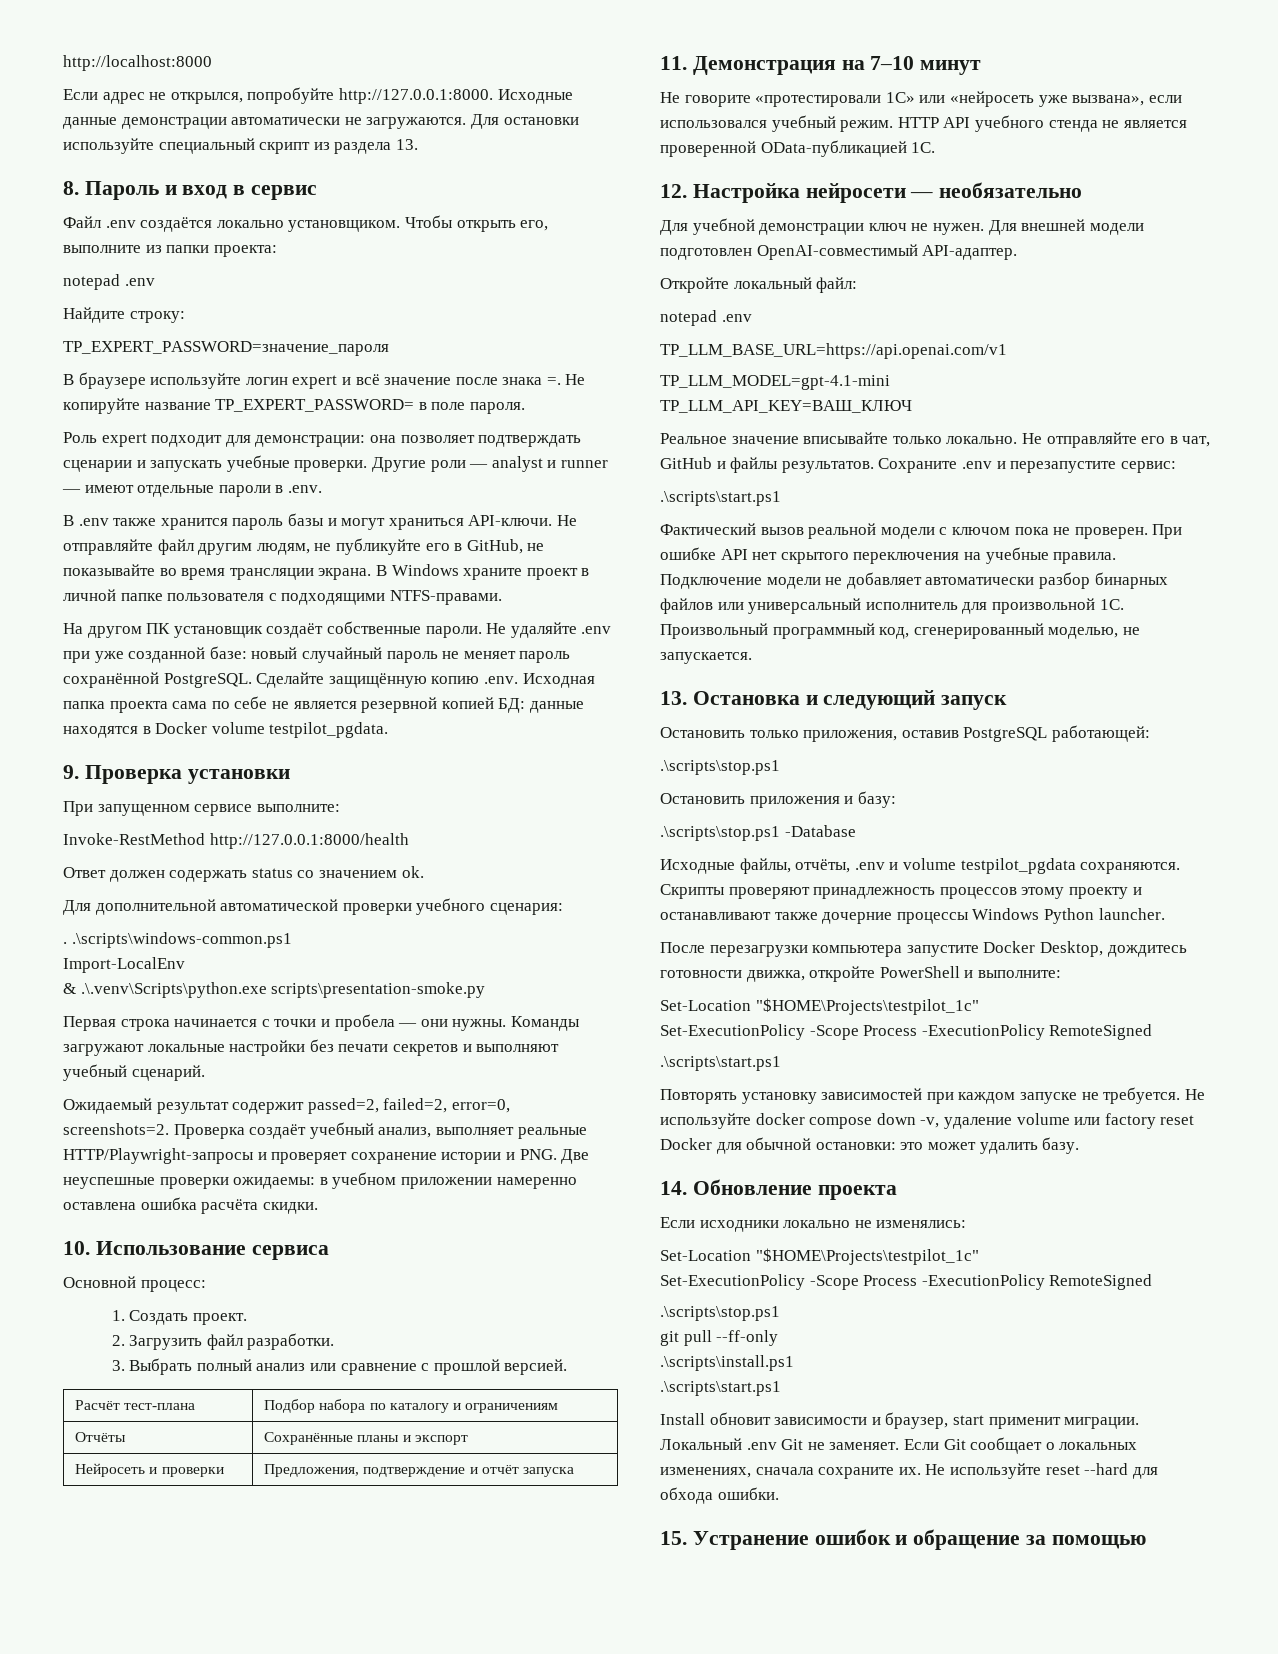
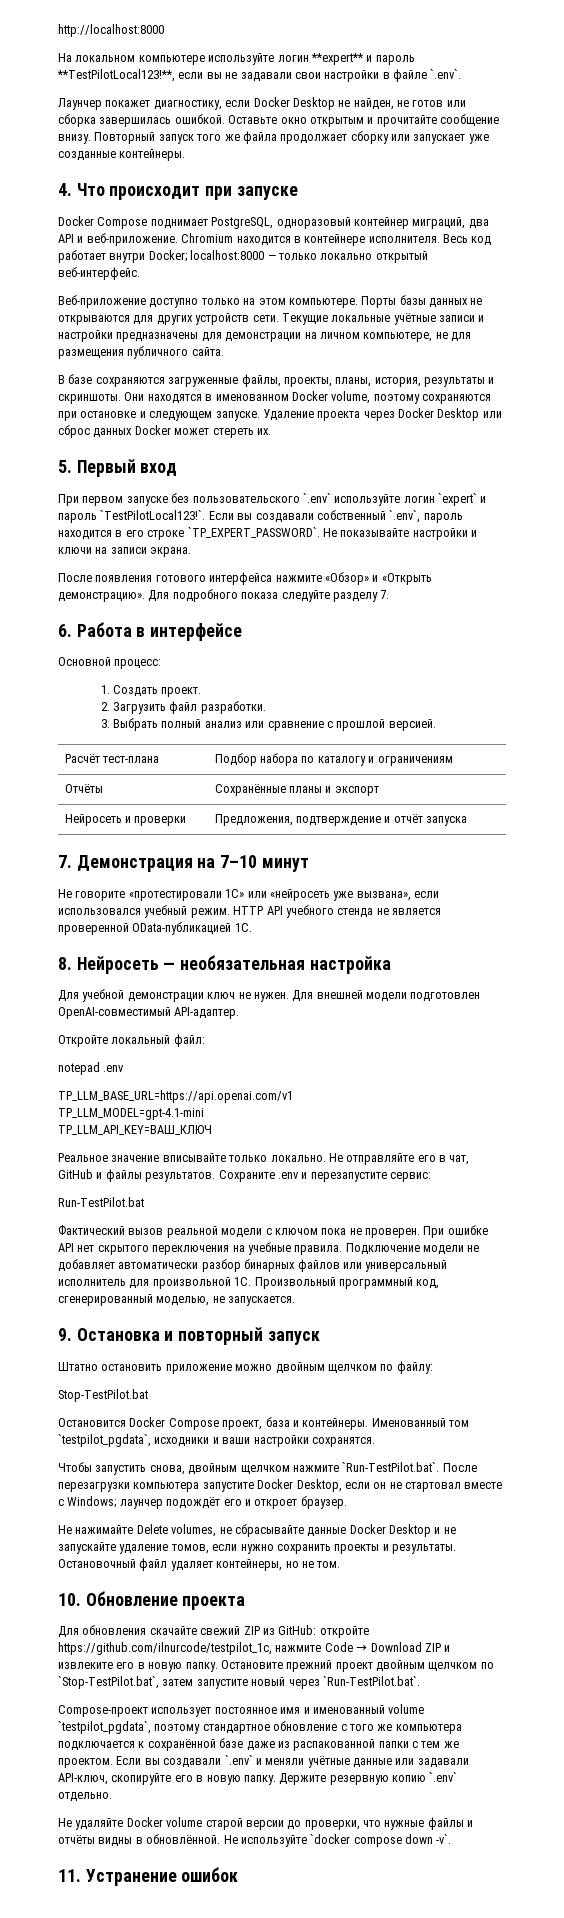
- Если адрес не открылся, попробуйте http://127.0.0.1:8000. Исходные данные демонстрации автоматически не загружаются. Для остановки используйте специальный скрипт из раздела 13.
- 8. Пароль и вход в сервис
- Файл .env создаётся локально установщиком. Чтобы открыть его, выполните из папки проекта:
- notepad .env
- Найдите строку:
- TP_EXPERT_PASSWORD=значение_пароля
- В браузере используйте логин expert и всё значение после знака =. Не копируйте название TP_EXPERT_PASSWORD= в поле пароля.
- Роль expert подходит для демонстрации: она позволяет подтверждать сценарии и запускать учебные проверки. Другие роли — analyst и runner — имеют отдельные пароли в .env.
- В .env также хранится пароль базы и могут храниться API-ключи. Не отправляйте файл другим людям, не публикуйте его в GitHub, не показывайте во время трансляции экрана. В Windows храните проект в личной папке пользователя с подходящими NTFS-правами.
- На другом ПК установщик создаёт собственные пароли. Не удаляйте .env при уже созданной базе: новый случайный пароль не меняет пароль сохранённой PostgreSQL. Сделайте защищённую копию .env. Исходная папка проекта сама по себе не является резервной копией БД: данные находятся в Docker volume testpilot_pgdata.
- 9. Проверка установки
- При запущенном сервисе выполните:
- Invoke-RestMethod http://127.0.0.1:8000/health
- Ответ должен содержать status со значением ok.
- Для дополнительной автоматической проверки учебного сценария:
- . .\scripts\windows-common.ps1
- Import-LocalEnv
- & .\.venv\Scripts\python.exe scripts\presentation-smoke.py
- Первая строка начинается с точки и пробела — они нужны. Команды загружают локальные настройки без печати секретов и выполняют учебный сценарий.
- Ожидаемый результат содержит passed=2, failed=2, error=0, screenshots=2. Проверка создаёт учебный анализ, выполняет реальные HTTP/Playwright-запросы и проверяет сохранение истории и PNG. Две неуспешные проверки ожидаемы: в учебном приложении намеренно оставлена ошибка расчёта скидки.
- 10. Использование сервиса
+ На локальном компьютере используйте логин **expert** и пароль **TestPilotLocal123!**, если вы не задавали свои настройки в файле `.env`.
+ Лаунчер покажет диагностику, если Docker Desktop не найден, не готов или сборка завершилась ошибкой. Оставьте окно открытым и прочитайте сообщение внизу. Повторный запуск того же файла продолжает сборку или запускает уже созданные контейнеры.
+ 4. Что происходит при запуске
+ Docker Compose поднимает PostgreSQL, одноразовый контейнер миграций, два API и веб-приложение. Chromium находится в контейнере исполнителя. Весь код работает внутри Docker; localhost:8000 — только локально открытый веб-интерфейс.
+ Веб-приложение доступно только на этом компьютере. Порты базы данных не открываются для других устройств сети. Текущие локальные учётные записи и настройки предназначены для демонстрации на личном компьютере, не для размещения публичного сайта.
+ В базе сохраняются загруженные файлы, проекты, планы, история, результаты и скриншоты. Они находятся в именованном Docker volume, поэтому сохраняются при остановке и следующем запуске. Удаление проекта через Docker Desktop или сброс данных Docker может стереть их.
+ 5. Первый вход
+ При первом запуске без пользовательского `.env` используйте логин `expert` и пароль `TestPilotLocal123!`. Если вы создавали собственный `.env`, пароль находится в его строке `TP_EXPERT_PASSWORD`. Не показывайте настройки и ключи на записи экрана.
+ После появления готового интерфейса нажмите «Обзор» и «Открыть демонстрацию». Для подробного показа следуйте разделу 7.
+ 6. Работа в интерфейсе
- 11. Демонстрация на 7–10 минут
+ 7. Демонстрация на 7–10 минут
- 12. Настройка нейросети — необязательно
+ 8. Нейросеть — необязательная настройка
  Сохраните .env и перезапустите сервис:
- .\scripts\start.ps1
+ Run-TestPilot.bat
- 13. Остановка и следующий запуск
+ 9. Остановка и повторный запуск
- Остановить только приложения, оставив PostgreSQL работающей:
- .\scripts\stop.ps1
- Остановить приложения и базу:
- .\scripts\stop.ps1 -Database
- Исходные файлы, отчёты, .env и volume testpilot_pgdata сохраняются. Скрипты проверяют принадлежность процессов этому проекту и останавливают также дочерние процессы Windows Python launcher.
- После перезагрузки компьютера запустите Docker Desktop, дождитесь готовности движка, откройте PowerShell и выполните:
- Set-Location "$HOME\Projects\testpilot_1c"
- Set-ExecutionPolicy -Scope Process -ExecutionPolicy RemoteSigned
- .\scripts\start.ps1
- Повторять установку зависимостей при каждом запуске не требуется. Не используйте docker compose down -v, удаление volume или factory reset Docker для обычной остановки: это может удалить базу.
- 14. Обновление проекта
- Если исходники локально не изменялись:
- Set-Location "$HOME\Projects\testpilot_1c"
- Set-ExecutionPolicy -Scope Process -ExecutionPolicy RemoteSigned
- .\scripts\stop.ps1
- git pull --ff-only
- .\scripts\install.ps1
- .\scripts\start.ps1
- Install обновит зависимости и браузер, start применит миграции. Локальный .env Git не заменяет. Если Git сообщает о локальных изменениях, сначала сохраните их. Не используйте reset --hard для обхода ошибки.
- 15. Устранение ошибок и обращение за помощью
+ Штатно остановить приложение можно двойным щелчком по файлу:
+ Stop-TestPilot.bat
+ Остановится Docker Compose проект, база и контейнеры. Именованный том `testpilot_pgdata`, исходники и ваши настройки сохранятся.
+ Чтобы запустить снова, двойным щелчком нажмите `Run-TestPilot.bat`. После перезагрузки компьютера запустите Docker Desktop, если он не стартовал вместе с Windows; лаунчер подождёт его и откроет браузер.
+ Не нажимайте Delete volumes, не сбрасывайте данные Docker Desktop и не запускайте удаление томов, если нужно сохранить проекты и результаты. Остановочный файл удаляет контейнеры, но не том.
+ 10. Обновление проекта
+ Для обновления скачайте свежий ZIP из GitHub: откройте https://github.com/ilnurcode/testpilot_1c, нажмите Code → Download ZIP и извлеките его в новую папку. Остановите прежний проект двойным щелчком по `Stop-TestPilot.bat`, затем запустите новый через `Run-TestPilot.bat`.
+ Compose-проект использует постоянное имя и именованный volume `testpilot_pgdata`, поэтому стандартное обновление с того же компьютера подключается к сохранённой базе даже из распакованной папки с тем же проектом. Если вы создавали `.env` и меняли учётные данные или задавали API-ключ, скопируйте его в новую папку. Держите резервную копию `.env` отдельно.
+ Не удаляйте Docker volume старой версии до проверки, что нужные файлы и отчёты видны в обновлённой. Не используйте `docker compose down -v`.
+ 11. Устранение ошибок

